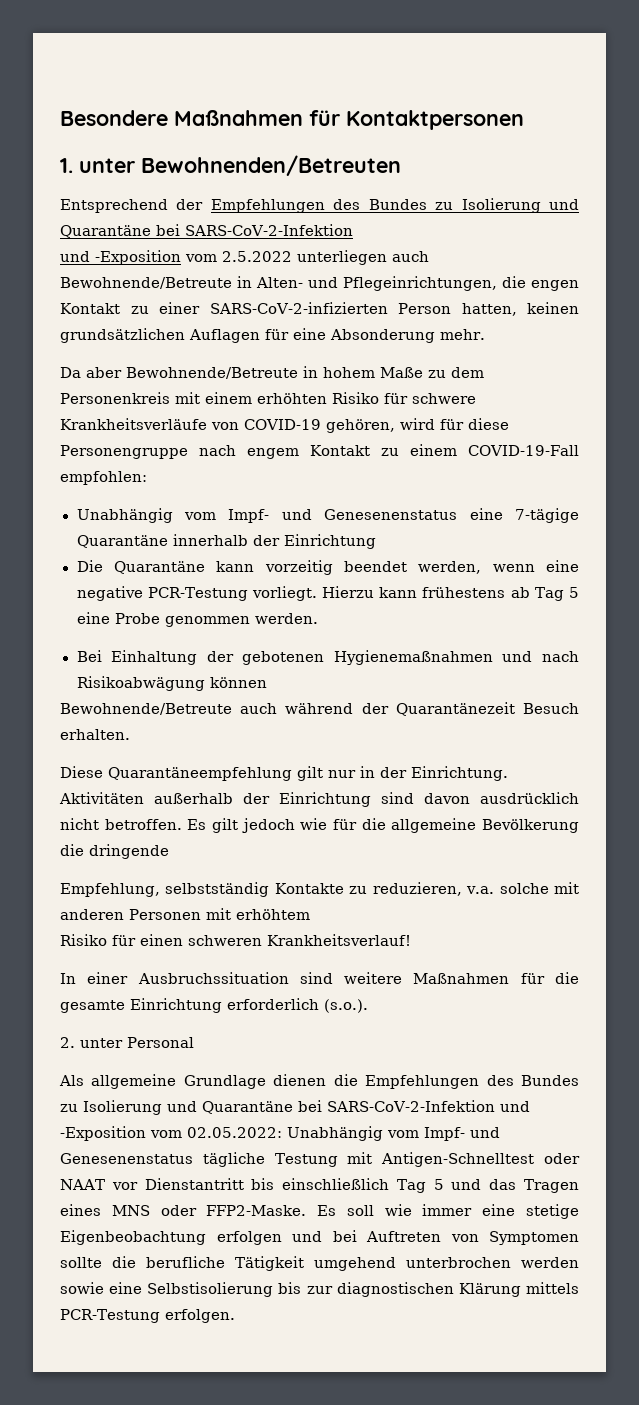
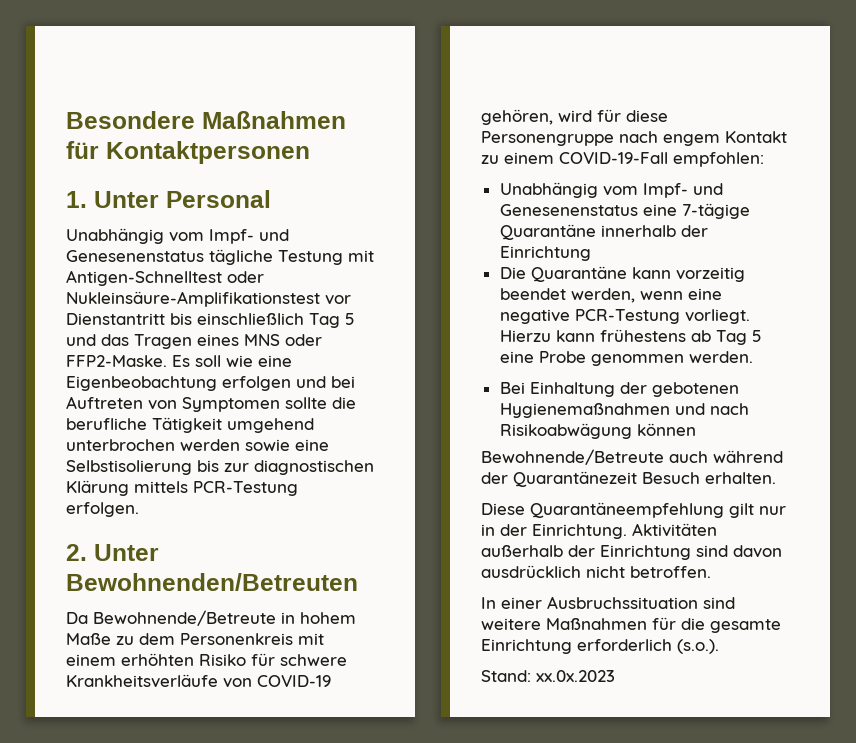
- 1. unter Bewohnenden/Betreuten
- Entsprechend der Empfehlungen des Bundes zu Isolierung und Quarantäne bei SARS-CoV-2-Infektion
- und -Exposition vom 2.5.2022 unterliegen auch Bewohnende/Betreute in Alten- und Pflegeinrichtungen, die engen Kontakt zu einer SARS-CoV-2-infizierten Person hatten, keinen grundsätzlichen Auflagen für eine Absonderung mehr.
+ 1. Unter Personal
+ Unabhängig vom Impf- und Genesenenstatus tägliche Testung mit Antigen-Schnelltest oder Nukleinsäure-Amplifikationstest vor Dienstantritt bis einschließlich Tag 5 und das Tragen eines MNS oder FFP2-Maske. Es soll wie eine Eigenbeobachtung erfolgen und bei Auftreten von Symptomen sollte die berufliche Tätigkeit umgehend unterbrochen werden sowie eine Selbstisolierung bis zur diagnostischen Klärung mittels PCR-Testung erfolgen.
+ 2. Unter Bewohnenden/Betreuten
- Da aber Bewohnende/Betreute in hohem Maße zu dem Personenkreis mit einem erhöhten Risiko für schwere Krankheitsverläufe von COVID-19 gehören, wird für diese Personengruppe nach engem Kontakt zu einem COVID-19-Fall empfohlen:
+ Da Bewohnende/Betreute in hohem Maße zu dem Personenkreis mit einem erhöhten Risiko für schwere Krankheitsverläufe von COVID-19 gehören, wird für diese Personengruppe nach engem Kontakt zu einem COVID-19-Fall empfohlen:
- Es gilt jedoch wie für die allgemeine Bevölkerung die dringende
- Empfehlung, selbstständig Kontakte zu reduzieren, v.a. solche mit anderen Personen mit erhöhtem
- Risiko für einen schweren Krankheitsverlauf!
- 2. unter Personal
- Als allgemeine Grundlage dienen die Empfehlungen des Bundes zu Isolierung und Quarantäne bei SARS-CoV-2-Infektion und -Exposition vom 02.05.2022: Unabhängig vom Impf- und Genesenenstatus tägliche Testung mit Antigen-Schnelltest oder NAAT vor Dienstantritt bis einschließlich Tag 5 und das Tragen eines MNS oder FFP2-Maske. Es soll wie immer eine stetige Eigenbeobachtung erfolgen und bei Auftreten von Symptomen sollte die berufliche Tätigkeit umgehend unterbrochen werden sowie eine Selbstisolierung bis zur diagnostischen Klärung mittels PCR-Testung erfolgen.
+ Stand: xx.0x.2023

